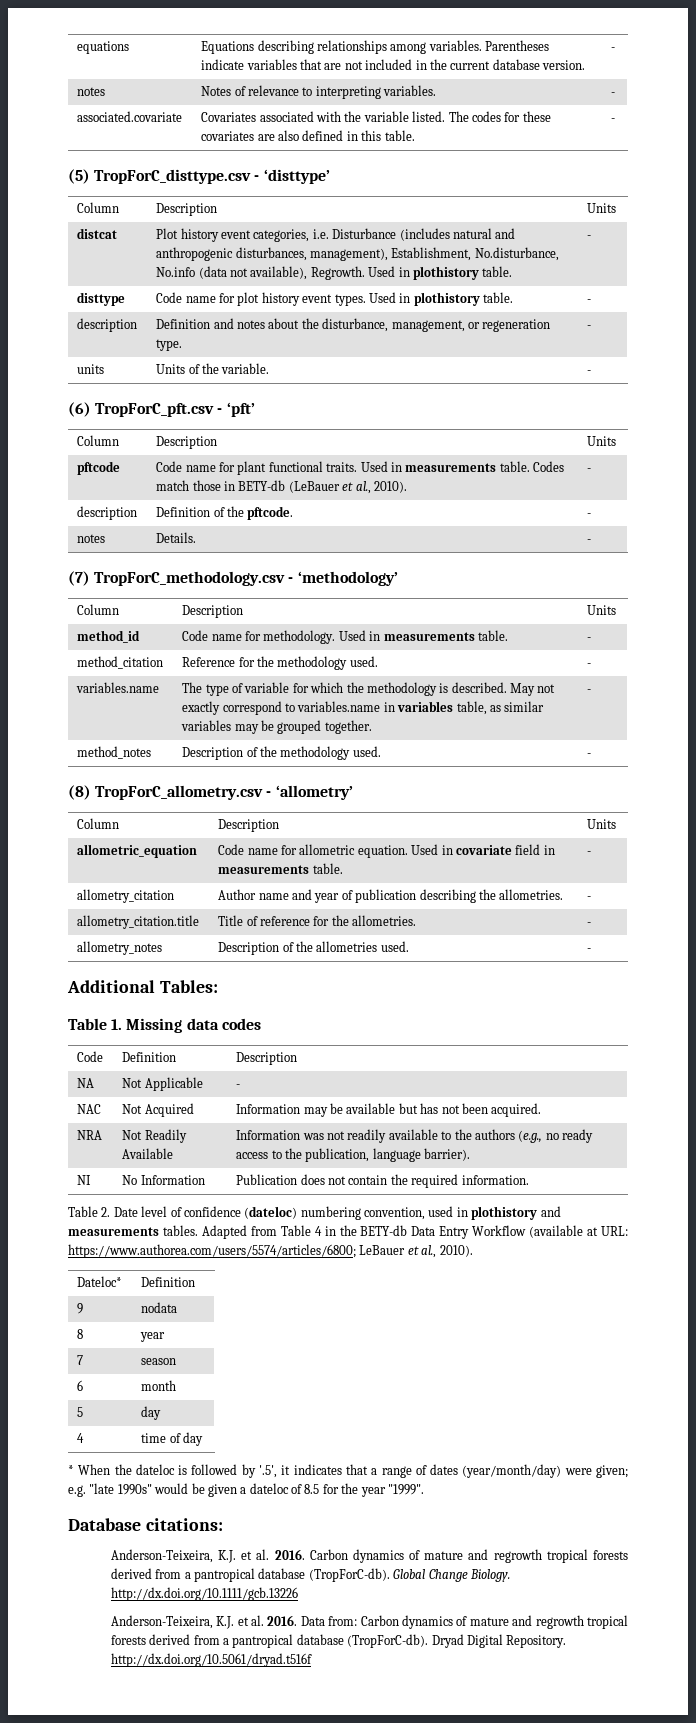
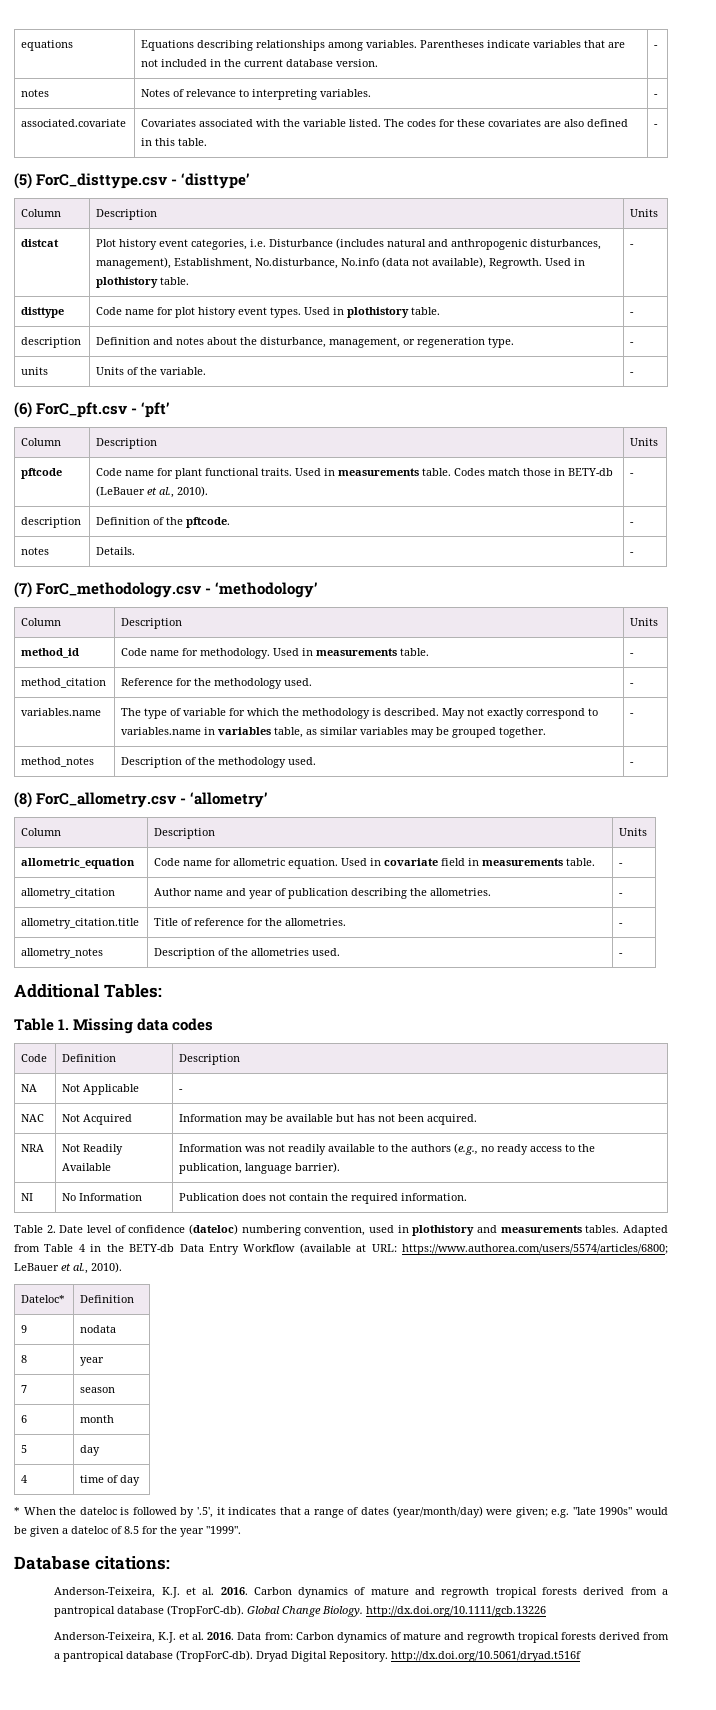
- (5) TropForC_disttype.csv - ‘disttype’
+ (5) ForC_disttype.csv - ‘disttype’
- (6) TropForC_pft.csv - ‘pft’
+ (6) ForC_pft.csv - ‘pft’
- (7) TropForC_methodology.csv - ‘methodology’
+ (7) ForC_methodology.csv - ‘methodology’
- (8) TropForC_allometry.csv - ‘allometry’
+ (8) ForC_allometry.csv - ‘allometry’

